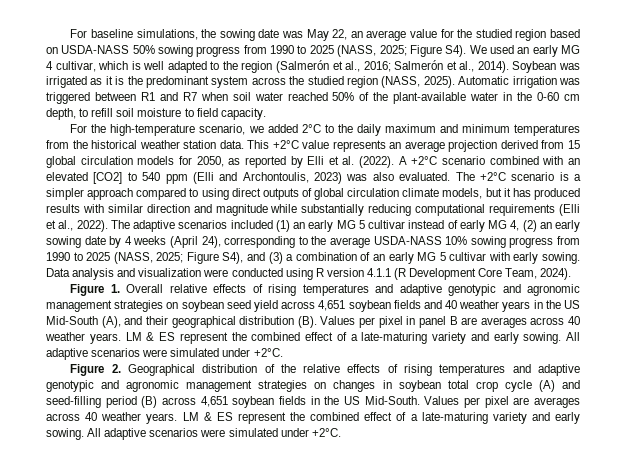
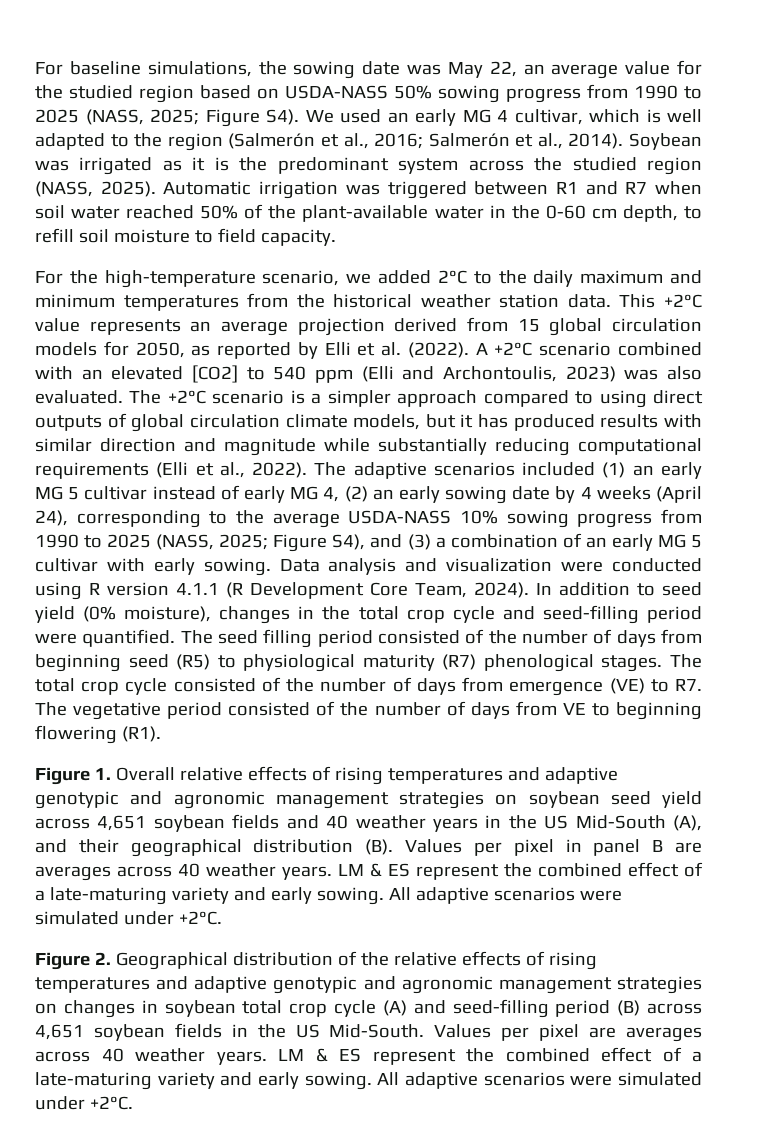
+ In addition to seed yield (0% moisture), changes in the total crop cycle and seed-filling period were quantified. The seed filling period consisted of the number of days from beginning seed (R5) to physiological maturity (R7) phenological stages. The total crop cycle consisted of the number of days from emergence (VE) to R7. The vegetative period consisted of the number of days from VE to beginning flowering (R1).

